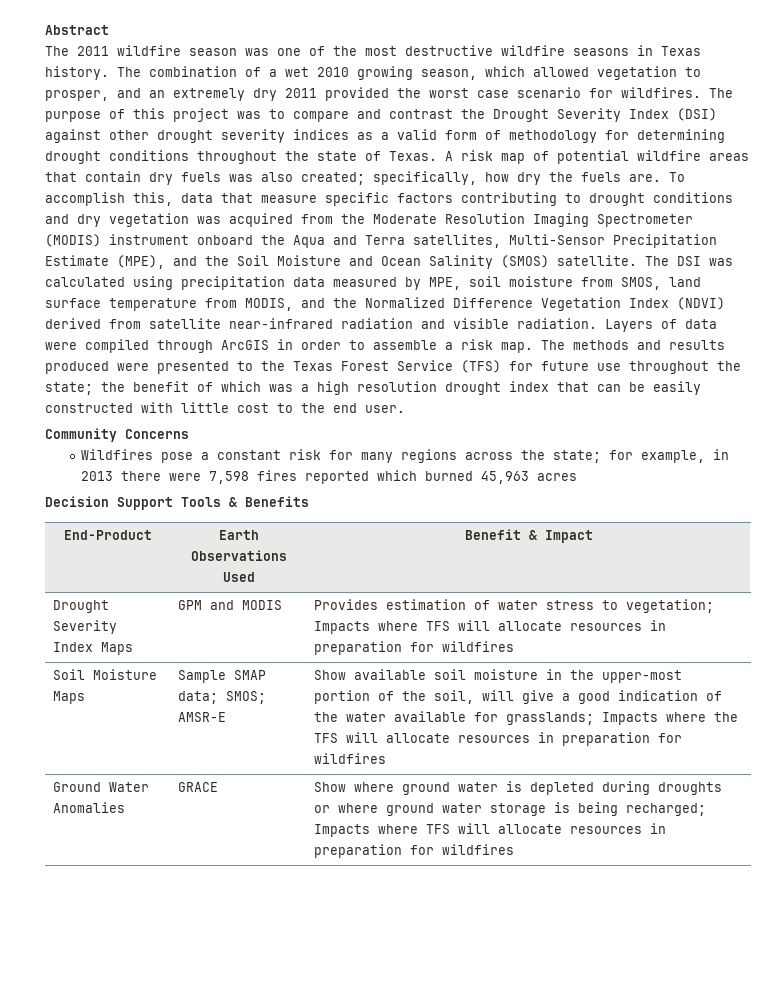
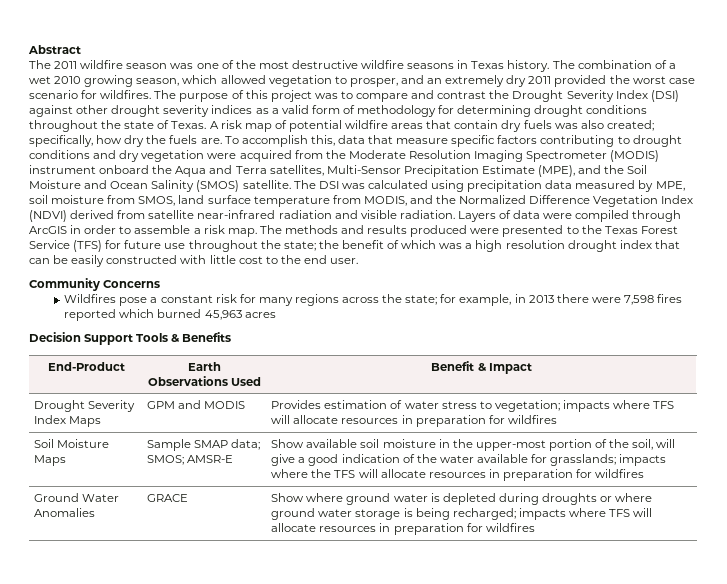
- To accomplish this, data that measure specific factors contributing to drought conditions and dry vegetation was acquired from the Moderate Resolution Imaging Spectrometer (MODIS) instrument onboard the Aqua and Terra satellites, Multi-Sensor Precipitation Estimate (MPE), and the Soil Moisture and Ocean Salinity (SMOS) satellite.
+ To accomplish this, data that measure specific factors contributing to drought conditions and dry vegetation were acquired from the Moderate Resolution Imaging Spectrometer (MODIS) instrument onboard the Aqua and Terra satellites, Multi-Sensor Precipitation Estimate (MPE), and the Soil Moisture and Ocean Salinity (SMOS) satellite.
- Drought Severity Index Maps | GPM and MODIS | Provides estimation of water stress to vegetation; Impacts where TFS will allocate resources in preparation for wildfires
+ Drought Severity Index Maps | GPM and MODIS | Provides estimation of water stress to vegetation; impacts where TFS will allocate resources in preparation for wildfires
- Show available soil moisture in the upper-most portion of the soil, will give a good indication of the water available for grasslands; Impacts where the TFS will allocate resources in preparation for wildfires
+ Show available soil moisture in the upper-most portion of the soil, will give a good indication of the water available for grasslands; impacts where the TFS will allocate resources in preparation for wildfires
- Ground Water Anomalies | GRACE | Show where ground water is depleted during droughts or where ground water storage is being recharged; Impacts where TFS will allocate resources in preparation for wildfires
+ Ground Water Anomalies | GRACE | Show where ground water is depleted during droughts or where ground water storage is being recharged; impacts where TFS will allocate resources in preparation for wildfires

